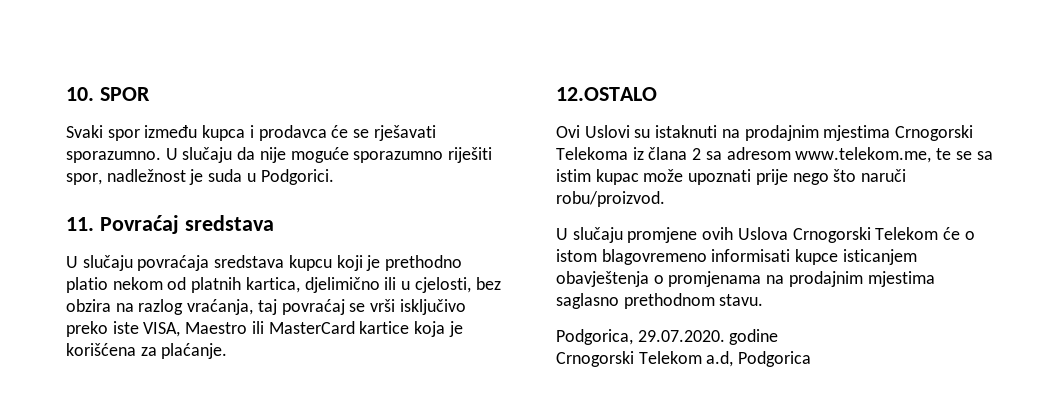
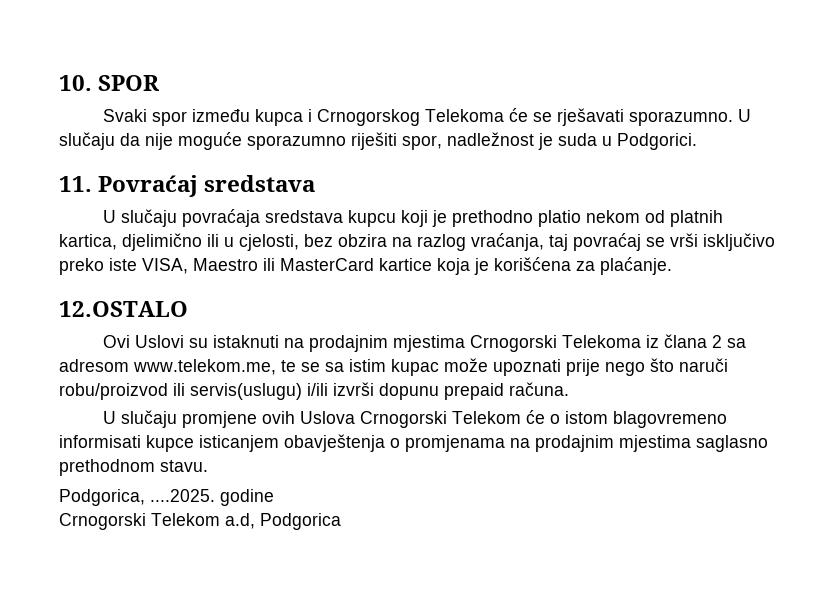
- Svaki spor između kupca i prodavca će se rješavati sporazumno.
+ Svaki spor između kupca i Crnogorskog Telekoma će se rješavati sporazumno.
- Ovi Uslovi su istaknuti na prodajnim mjestima Crnogorski Telekoma iz člana 2 sa adresom www.telekom.me, te se sa istim kupac može upoznati prije nego što naruči robu/proizvod.
+ Ovi Uslovi su istaknuti na prodajnim mjestima Crnogorski Telekoma iz člana 2 sa adresom www.telekom.me, te se sa istim kupac može upoznati prije nego što naruči robu/proizvod ili servis(uslugu) i/ili izvrši dopunu prepaid računa.
- Podgorica, 29.07.2020. godine
+ Podgorica, ....2025. godine

